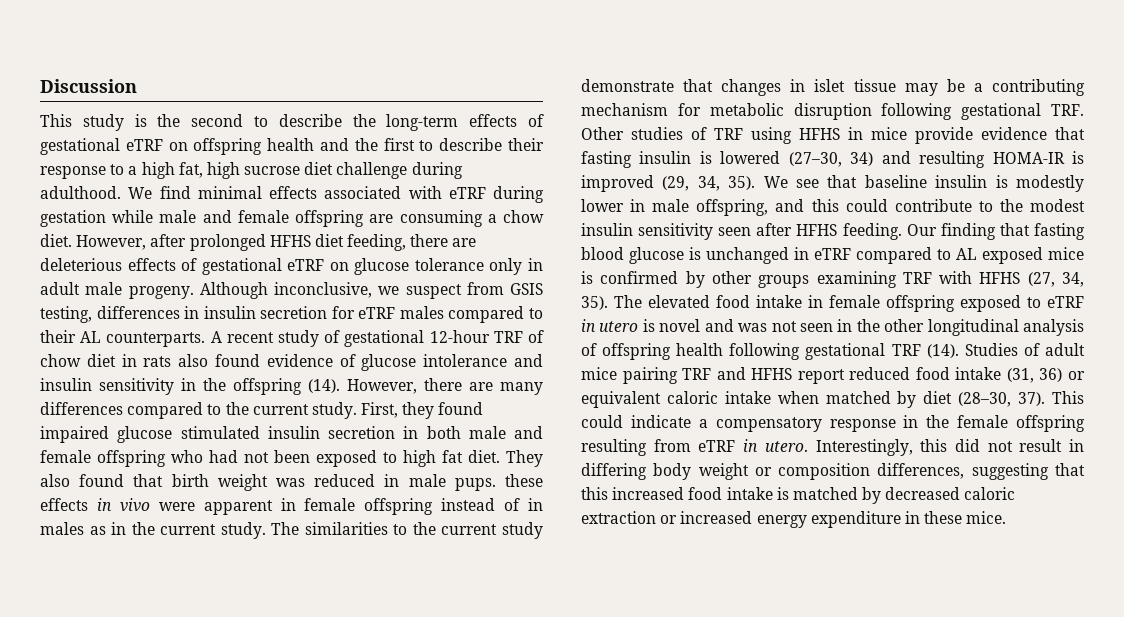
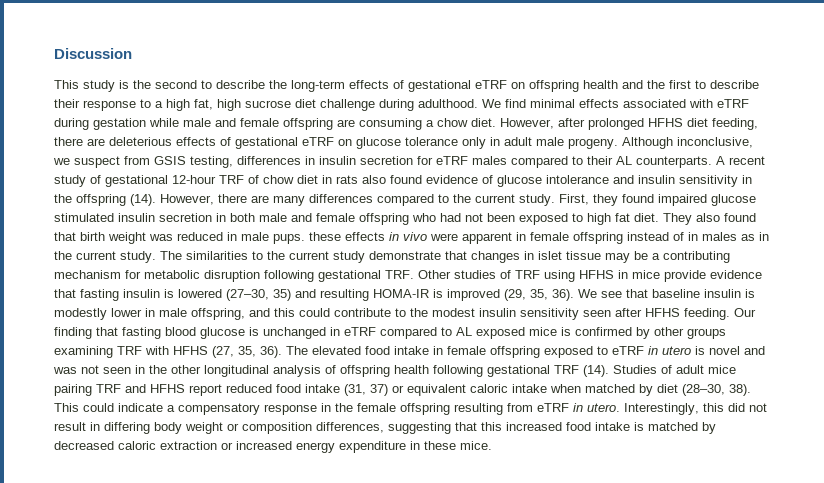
- The similarities to the current study demonstrate that changes in islet tissue may be a contributing mechanism for metabolic disruption following gestational TRF. Other studies of TRF using HFHS in mice provide evidence that fasting insulin is lowered (27–30, 34) and resulting HOMA-IR is improved (29, 34, 35).
+ The similarities to the current study demonstrate that changes in islet tissue may be a contributing mechanism for metabolic disruption following gestational TRF. Other studies of TRF using HFHS in mice provide evidence that fasting insulin is lowered (27–30, 35) and resulting HOMA-IR is improved (29, 35, 36).
- Our finding that fasting blood glucose is unchanged in eTRF compared to AL exposed mice is confirmed by other groups examining TRF with HFHS (27, 34, 35).
+ Our finding that fasting blood glucose is unchanged in eTRF compared to AL exposed mice is confirmed by other groups examining TRF with HFHS (27, 35, 36).
- Studies of adult mice pairing TRF and HFHS report reduced food intake (31, 36) or equivalent caloric intake when matched by diet (28–30, 37).
+ Studies of adult mice pairing TRF and HFHS report reduced food intake (31, 37) or equivalent caloric intake when matched by diet (28–30, 38).

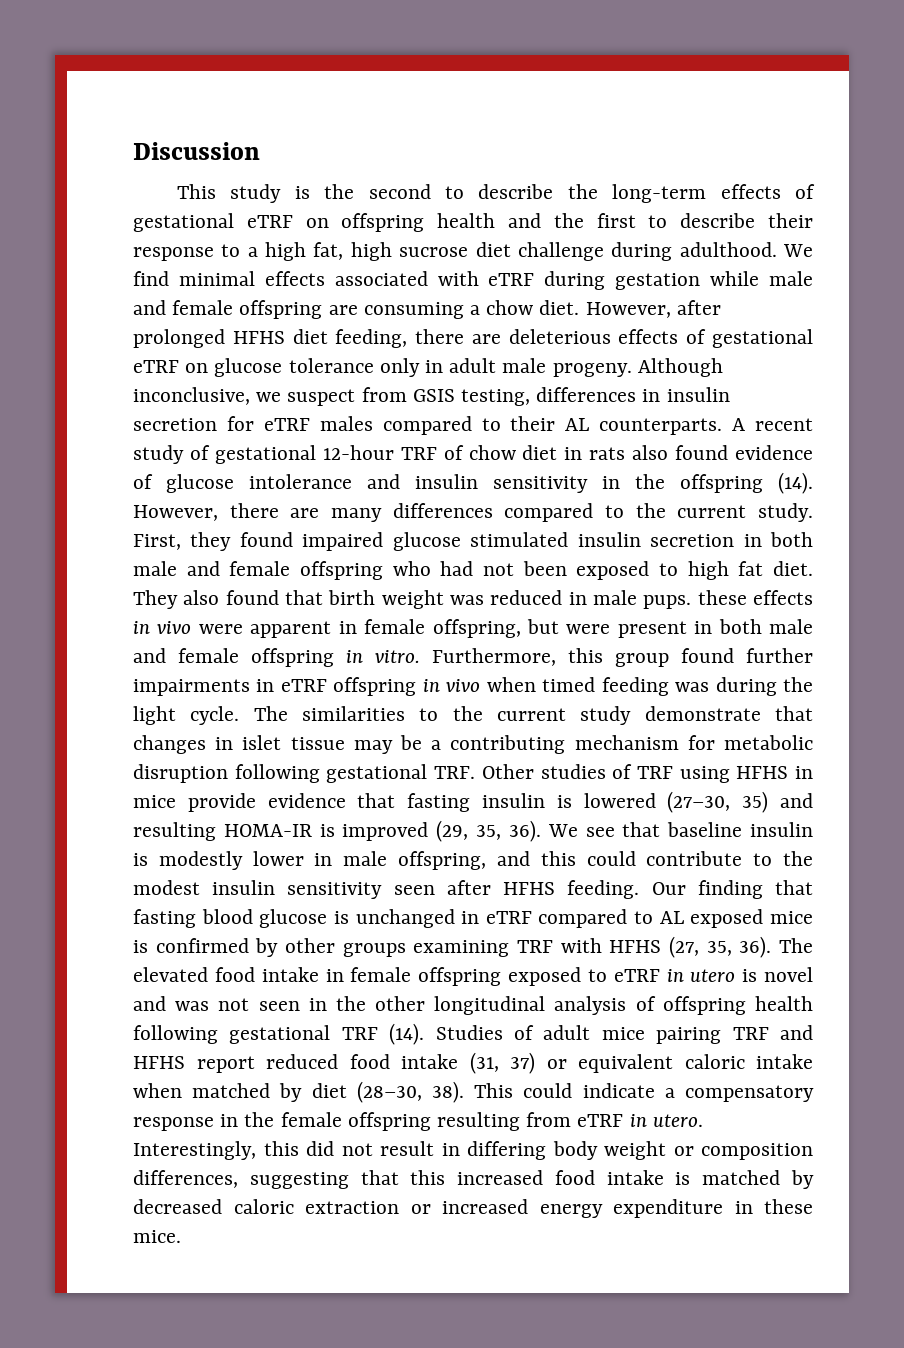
- They also found that birth weight was reduced in male pups. these effects in vivo were apparent in female offspring instead of in males as in the current study.
+ They also found that birth weight was reduced in male pups. these effects in vivo were apparent in female offspring, but were present in both male and female offspring in vitro. Furthermore, this group found further impairments in eTRF offspring in vivo when timed feeding was during the light cycle.

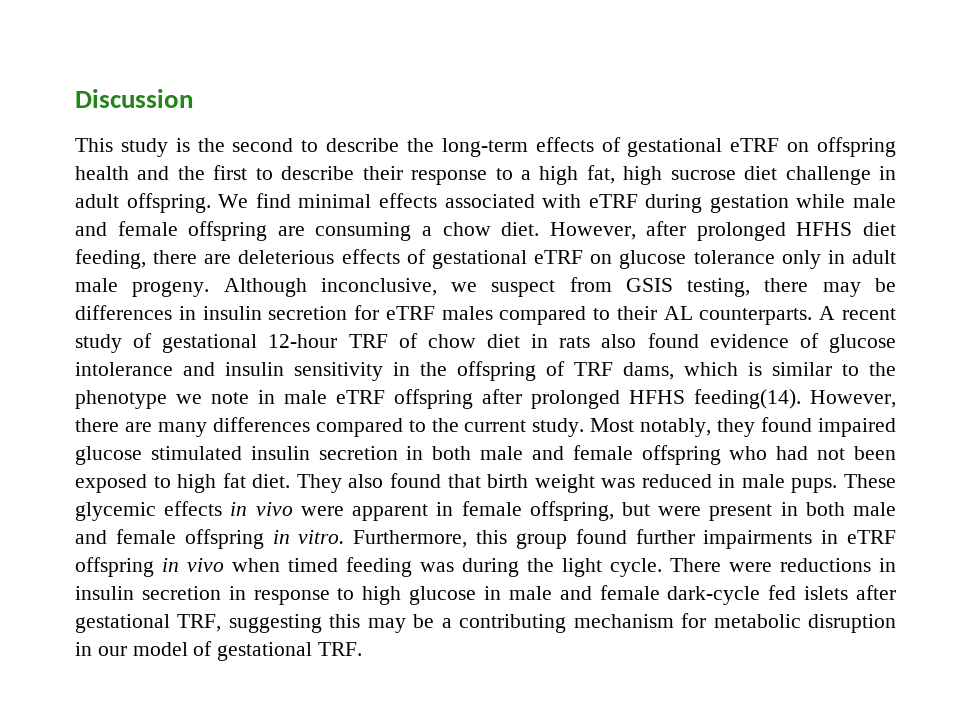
- This study is the second to describe the long-term effects of gestational eTRF on offspring health and the first to describe their response to a high fat, high sucrose diet challenge during adulthood.
+ This study is the second to describe the long-term effects of gestational eTRF on offspring health and the first to describe their response to a high fat, high sucrose diet challenge in adult offspring.
- Although inconclusive, we suspect from GSIS testing, differences in insulin secretion for eTRF males compared to their AL counterparts.
+ Although inconclusive, we suspect from GSIS testing, there may be differences in insulin secretion for eTRF males compared to their AL counterparts.
- A recent study of gestational 12-hour TRF of chow diet in rats also found evidence of glucose intolerance and insulin sensitivity in the offspring (14).
+ A recent study of gestational 12-hour TRF of chow diet in rats also found evidence of glucose intolerance and insulin sensitivity in the offspring of TRF dams, which is similar to the phenotype we note in male eTRF offspring after prolonged HFHS feeding(14).
- First, they found impaired glucose stimulated insulin secretion in both male and female offspring who had not been exposed to high fat diet.
+ Most notably, they found impaired glucose stimulated insulin secretion in both male and female offspring who had not been exposed to high fat diet.
- They also found that birth weight was reduced in male pups. these effects in vivo were apparent in female offspring, but were present in both male and female offspring in vitro.
+ They also found that birth weight was reduced in male pups. These glycemic effects in vivo were apparent in female offspring, but were present in both male and female offspring in vitro.
- The similarities to the current study demonstrate that changes in islet tissue may be a contributing mechanism for metabolic disruption following gestational TRF. Other studies of TRF using HFHS in mice provide evidence that fasting insulin is lowered (27–30, 35) and resulting HOMA-IR is improved (29, 35, 36). We see that baseline insulin is modestly lower in male offspring, and this could contribute to the modest insulin sensitivity seen after HFHS feeding. Our finding that fasting blood glucose is unchanged in eTRF compared to AL exposed mice is confirmed by other groups examining TRF with HFHS (27, 35, 36). The elevated food intake in female offspring exposed to eTRF in utero is novel and was not seen in the other longitudinal analysis of offspring health following gestational TRF (14). Studies of adult mice pairing TRF and HFHS report reduced food intake (31, 37) or equivalent caloric intake when matched by diet (28–30, 38). This could indicate a compensatory response in the female offspring resulting from eTRF in utero. Interestingly, this did not result in differing body weight or composition differences, suggesting that this increased food intake is matched by decreased caloric extraction or increased energy expenditure in these mice.
+ There were reductions in insulin secretion in response to high glucose in male and female dark-cycle fed islets after gestational TRF, suggesting this may be a contributing mechanism for metabolic disruption in our model of gestational TRF.

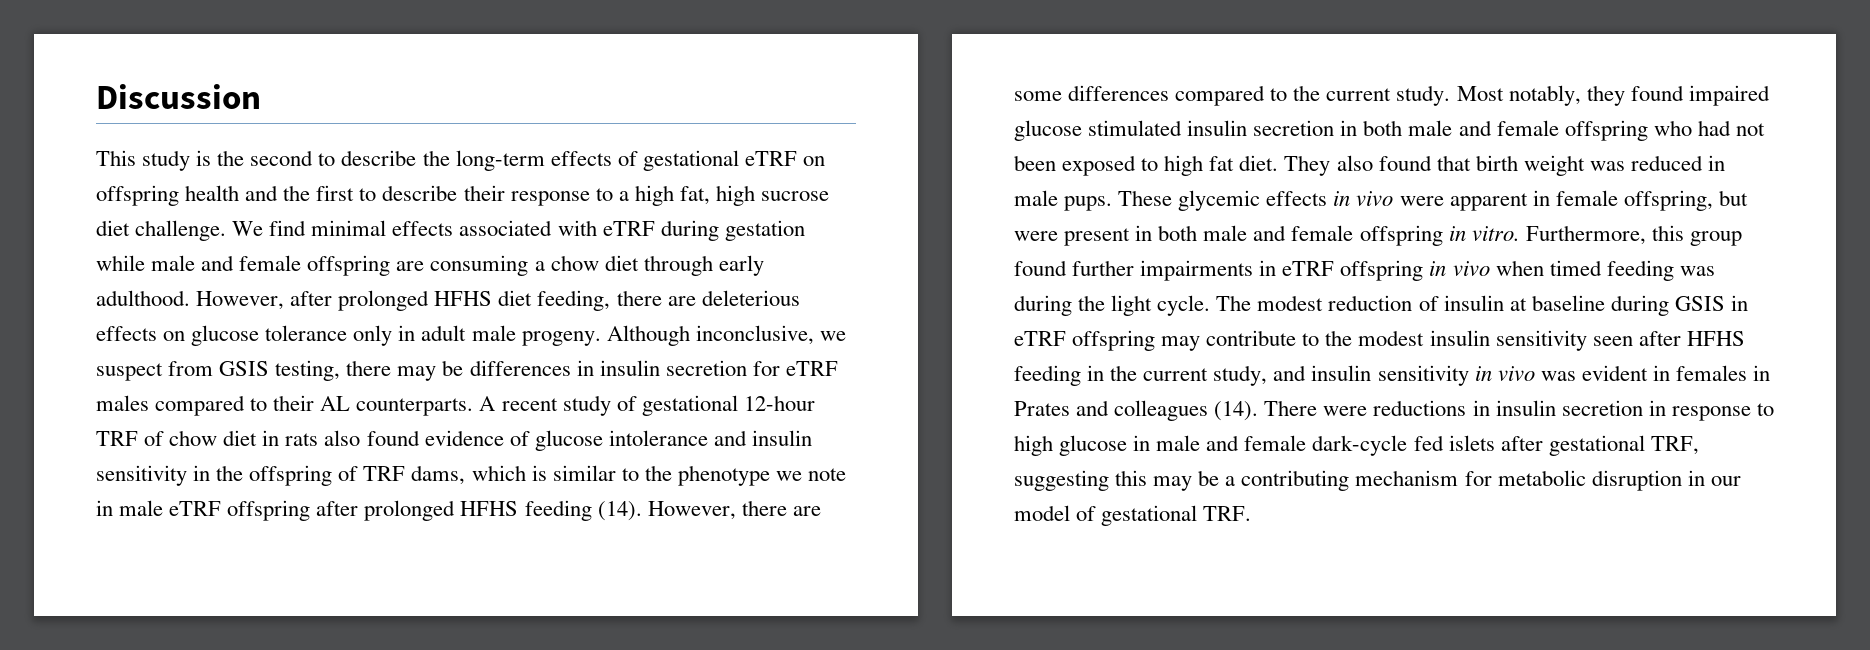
- This study is the second to describe the long-term effects of gestational eTRF on offspring health and the first to describe their response to a high fat, high sucrose diet challenge in adult offspring.
+ This study is the second to describe the long-term effects of gestational eTRF on offspring health and the first to describe their response to a high fat, high sucrose diet challenge.
- We find minimal effects associated with eTRF during gestation while male and female offspring are consuming a chow diet.
+ We find minimal effects associated with eTRF during gestation while male and female offspring are consuming a chow diet through early adulthood.
- However, after prolonged HFHS diet feeding, there are deleterious effects of gestational eTRF on glucose tolerance only in adult male progeny.
+ However, after prolonged HFHS diet feeding, there are deleterious effects on glucose tolerance only in adult male progeny.
- A recent study of gestational 12-hour TRF of chow diet in rats also found evidence of glucose intolerance and insulin sensitivity in the offspring of TRF dams, which is similar to the phenotype we note in male eTRF offspring after prolonged HFHS feeding(14).
+ A recent study of gestational 12-hour TRF of chow diet in rats also found evidence of glucose intolerance and insulin sensitivity in the offspring of TRF dams, which is similar to the phenotype we note in male eTRF offspring after prolonged HFHS feeding (14).
- However, there are many differences compared to the current study.
+ However, there are some differences compared to the current study.
+ The modest reduction of insulin at baseline during GSIS in eTRF offspring may contribute to the modest insulin sensitivity seen after HFHS feeding in the current study, and insulin sensitivity in vivo was evident in females in Prates and colleagues (14).

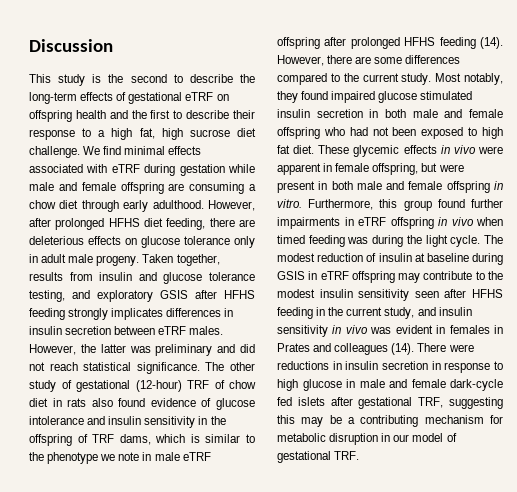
- Although inconclusive, we suspect from GSIS testing, there may be differences in insulin secretion for eTRF males compared to their AL counterparts. A recent study of gestational 12-hour TRF of chow diet in rats also found evidence of glucose intolerance and insulin sensitivity in the offspring of TRF dams, which is similar to the phenotype we note in male eTRF offspring after prolonged HFHS feeding (14).
+ Taken together, results from insulin and glucose tolerance testing, and exploratory GSIS after HFHS feeding strongly implicates differences in insulin secretion between eTRF males. However, the latter was preliminary and did not reach statistical significance. The other study of gestational (12-hour) TRF of chow diet in rats also found evidence of glucose intolerance and insulin sensitivity in the offspring of TRF dams, which is similar to the phenotype we note in male eTRF offspring after prolonged HFHS feeding (14).
- They also found that birth weight was reduced in male pups.

